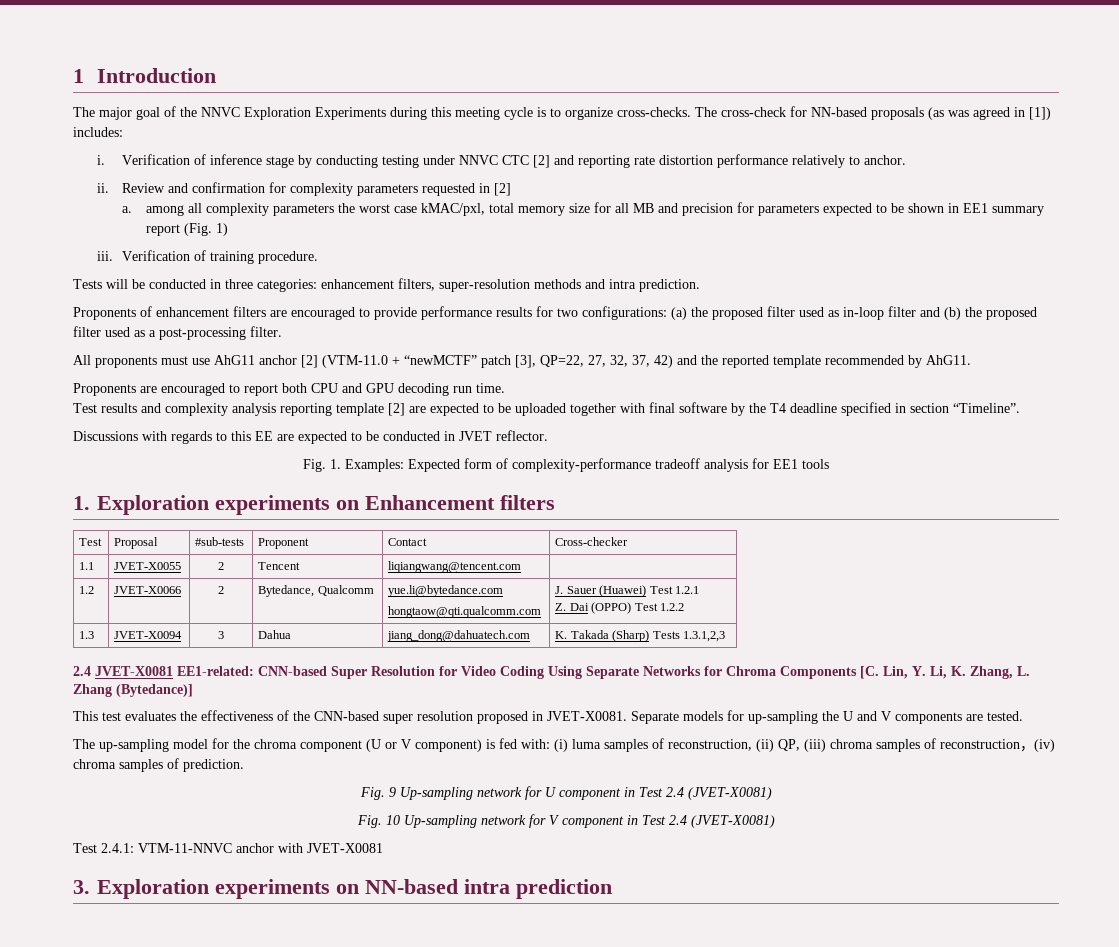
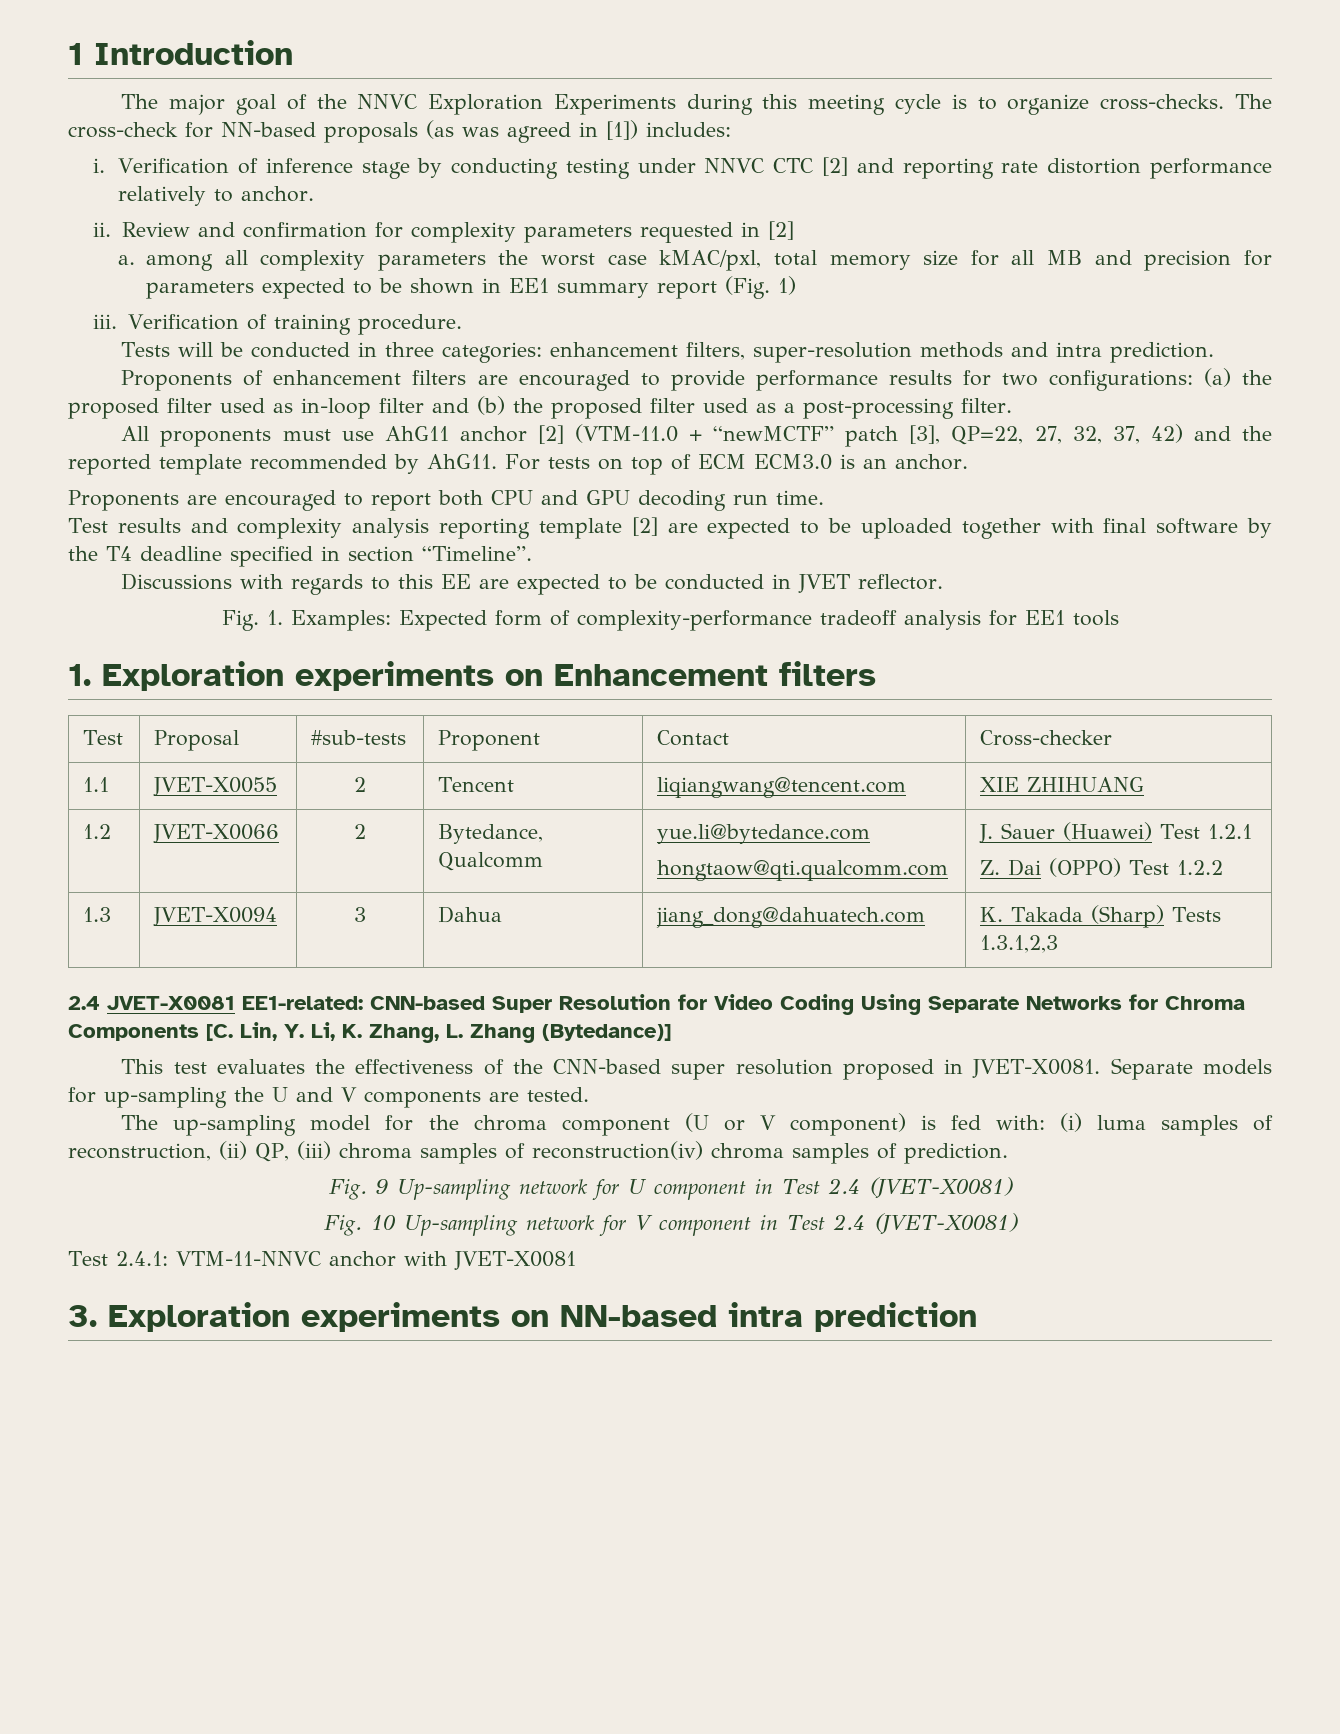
+ For tests on top of ECM ECM3.0 is an anchor.
- 1.1 | JVET-X0055 | 2 | Tencent | liqiangwang@tencent.com |
+ 1.1 | JVET-X0055 | 2 | Tencent | liqiangwang@tencent.com | XIE ZHIHUANG
- The up-sampling model for the chroma component (U or V component) is fed with: (i) luma samples of reconstruction, (ii) QP, (iii) chroma samples of reconstruction，(iv) chroma samples of prediction.
+ The up-sampling model for the chroma component (U or V component) is fed with: (i) luma samples of reconstruction, (ii) QP, (iii) chroma samples of reconstruction(iv) chroma samples of prediction.

